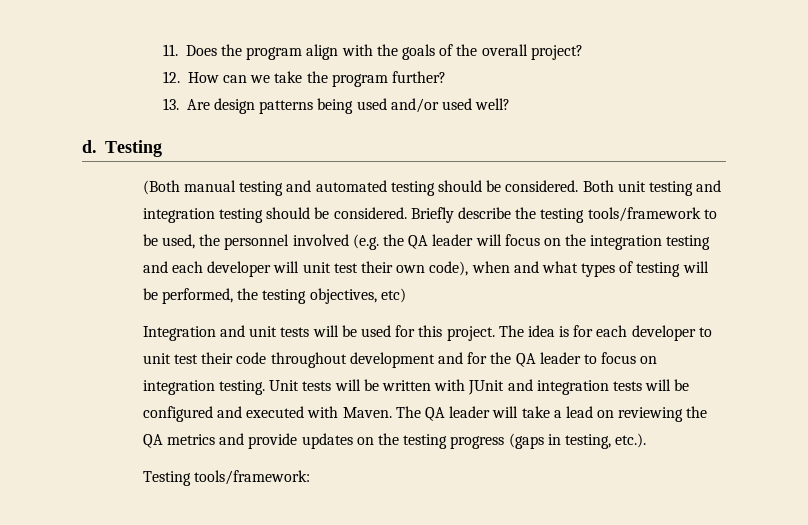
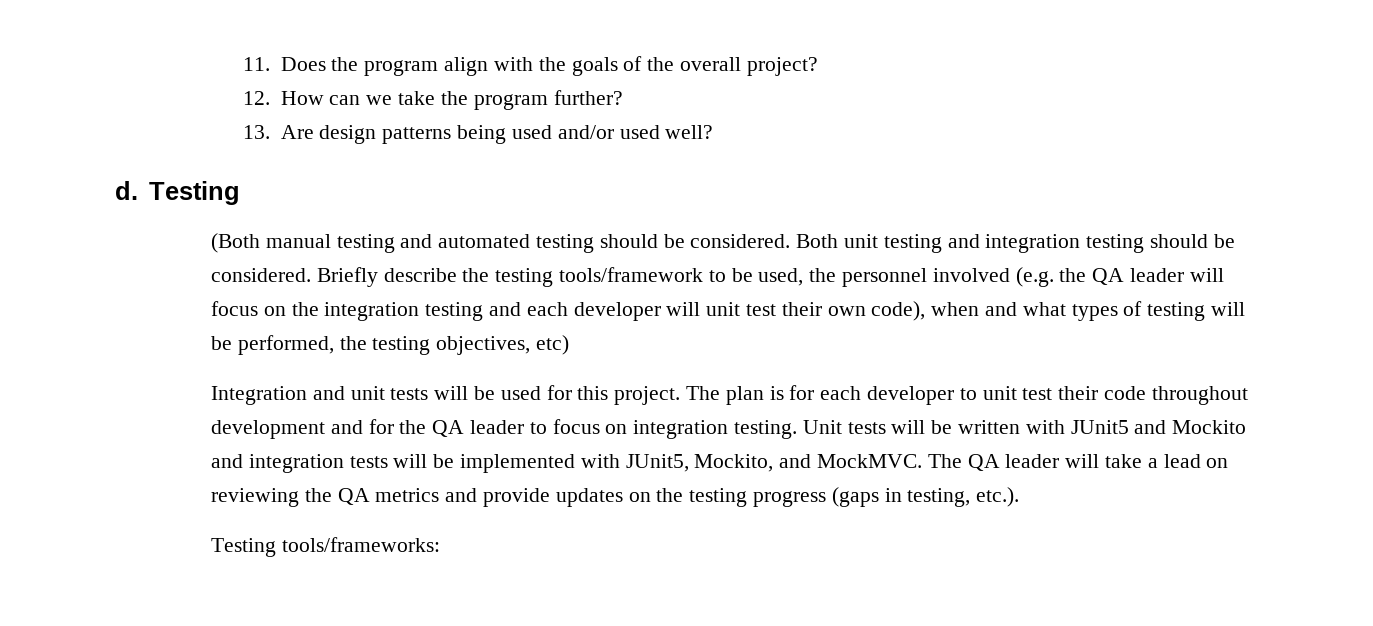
- The idea is for each developer to unit test their code throughout development and for the QA leader to focus on integration testing.
+ The plan is for each developer to unit test their code throughout development and for the QA leader to focus on integration testing.
- Unit tests will be written with JUnit and integration tests will be configured and executed with Maven.
+ Unit tests will be written with JUnit5 and Mockito and integration tests will be implemented with JUnit5, Mockito, and MockMVC.
- Testing tools/framework:
+ Testing tools/frameworks:

